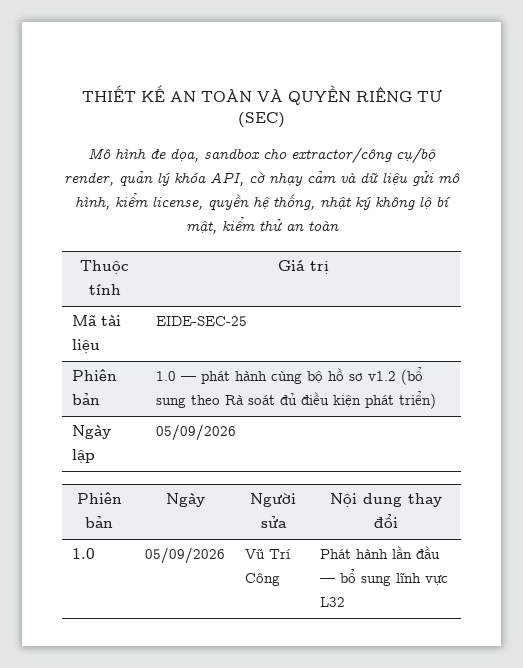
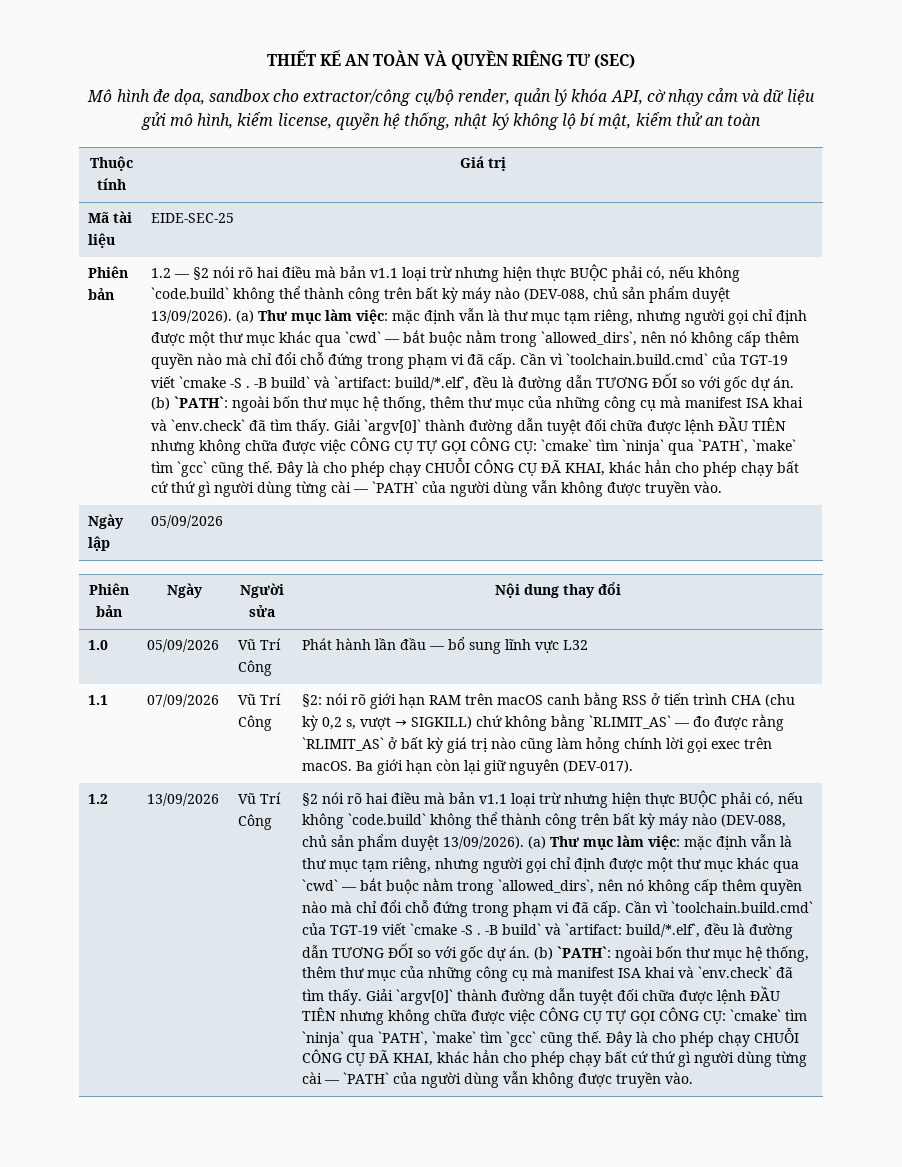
- 1.0 — phát hành cùng bộ hồ sơ v1.2 (bổ sung theo Rà soát đủ điều kiện phát triển)
+ 1.2 — §2 nói rõ hai điều mà bản v1.1 loại trừ nhưng hiện thực BUỘC phải có, nếu không `code.build` không thể thành công trên bất kỳ máy nào (DEV-088, chủ sản phẩm duyệt 13/09/2026). (a) Thư mục làm việc: mặc định vẫn là thư mục tạm riêng, nhưng người gọi chỉ định được một thư mục khác qua `cwd` — bắt buộc nằm trong `allowed_dirs`, nên nó không cấp thêm quyền nào mà chỉ đổi chỗ đứng trong phạm vi đã cấp. Cần vì `toolchain.build.cmd` của TGT-19 viết `cmake -S . -B build` và `artifact: build/*.elf`, đều là đường dẫn TƯƠNG ĐỐI so với gốc dự án. (b) `PATH`: ngoài bốn thư mục hệ thống, thêm thư mục của những công cụ mà manifest ISA khai và `env.check` đã tìm thấy. Giải `argv[0]` thành đường dẫn tuyệt đối chữa được lệnh ĐẦU TIÊN nhưng không chữa được việc CÔNG CỤ TỰ GỌI CÔNG CỤ: `cmake` tìm `ninja` qua `PATH`, `make` tìm `gcc` cũng thế. Đây là cho phép chạy CHUỖI CÔNG CỤ ĐÃ KHAI, khác hẳn cho phép chạy bất cứ thứ gì người dùng từng cài — `PATH` của người dùng vẫn không được truyền vào.
+ 1.1 | 07/09/2026 | Vũ Trí Công | §2: nói rõ giới hạn RAM trên macOS canh bằng RSS ở tiến trình CHA (chu kỳ 0,2 s, vượt → SIGKILL) chứ không bằng `RLIMIT_AS` — đo được rằng `RLIMIT_AS` ở bất kỳ giá trị nào cũng làm hỏng chính lời gọi exec trên macOS. Ba giới hạn còn lại giữ nguyên (DEV-017).
+ 1.2 | 13/09/2026 | Vũ Trí Công | §2 nói rõ hai điều mà bản v1.1 loại trừ nhưng hiện thực BUỘC phải có, nếu không `code.build` không thể thành công trên bất kỳ máy nào (DEV-088, chủ sản phẩm duyệt 13/09/2026). (a) Thư mục làm việc: mặc định vẫn là thư mục tạm riêng, nhưng người gọi chỉ định được một thư mục khác qua `cwd` — bắt buộc nằm trong `allowed_dirs`, nên nó không cấp thêm quyền nào mà chỉ đổi chỗ đứng trong phạm vi đã cấp. Cần vì `toolchain.build.cmd` của TGT-19 viết `cmake -S . -B build` và `artifact: build/*.elf`, đều là đường dẫn TƯƠNG ĐỐI so với gốc dự án. (b) `PATH`: ngoài bốn thư mục hệ thống, thêm thư mục của những công cụ mà manifest ISA khai và `env.check` đã tìm thấy. Giải `argv[0]` thành đường dẫn tuyệt đối chữa được lệnh ĐẦU TIÊN nhưng không chữa được việc CÔNG CỤ TỰ GỌI CÔNG CỤ: `cmake` tìm `ninja` qua `PATH`, `make` tìm `gcc` cũng thế. Đây là cho phép chạy CHUỖI CÔNG CỤ ĐÃ KHAI, khác hẳn cho phép chạy bất cứ thứ gì người dùng từng cài — `PATH` của người dùng vẫn không được truyền vào.

